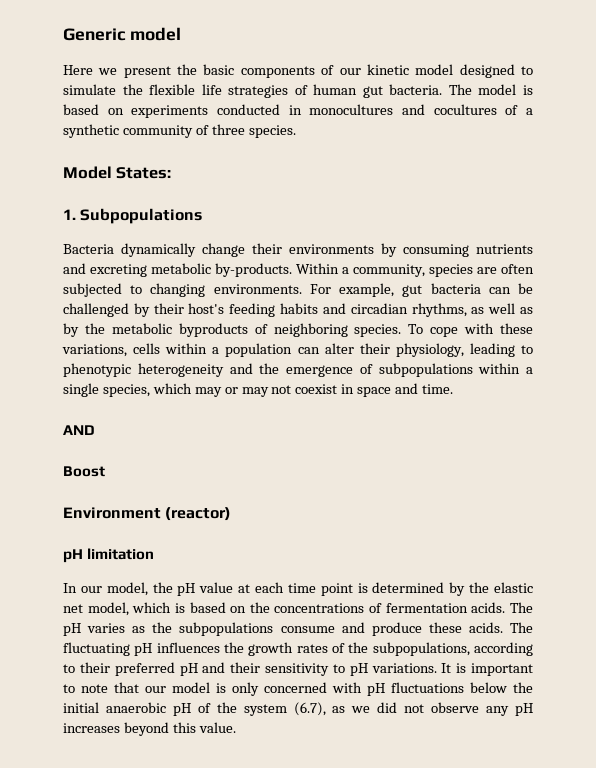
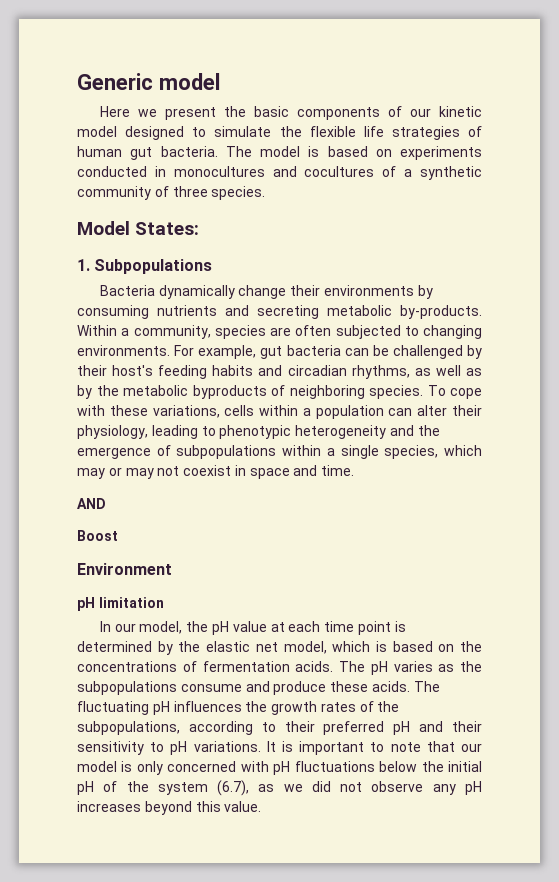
- Bacteria dynamically change their environments by consuming nutrients and excreting metabolic by-products.
+ Bacteria dynamically change their environments by consuming nutrients and secreting metabolic by-products.
- Environment (reactor)
+ Environment
- It is important to note that our model is only concerned with pH fluctuations below the initial anaerobic pH of the system (6.7), as we did not observe any pH increases beyond this value.
+ It is important to note that our model is only concerned with pH fluctuations below the initial pH of the system (6.7), as we did not observe any pH increases beyond this value.

